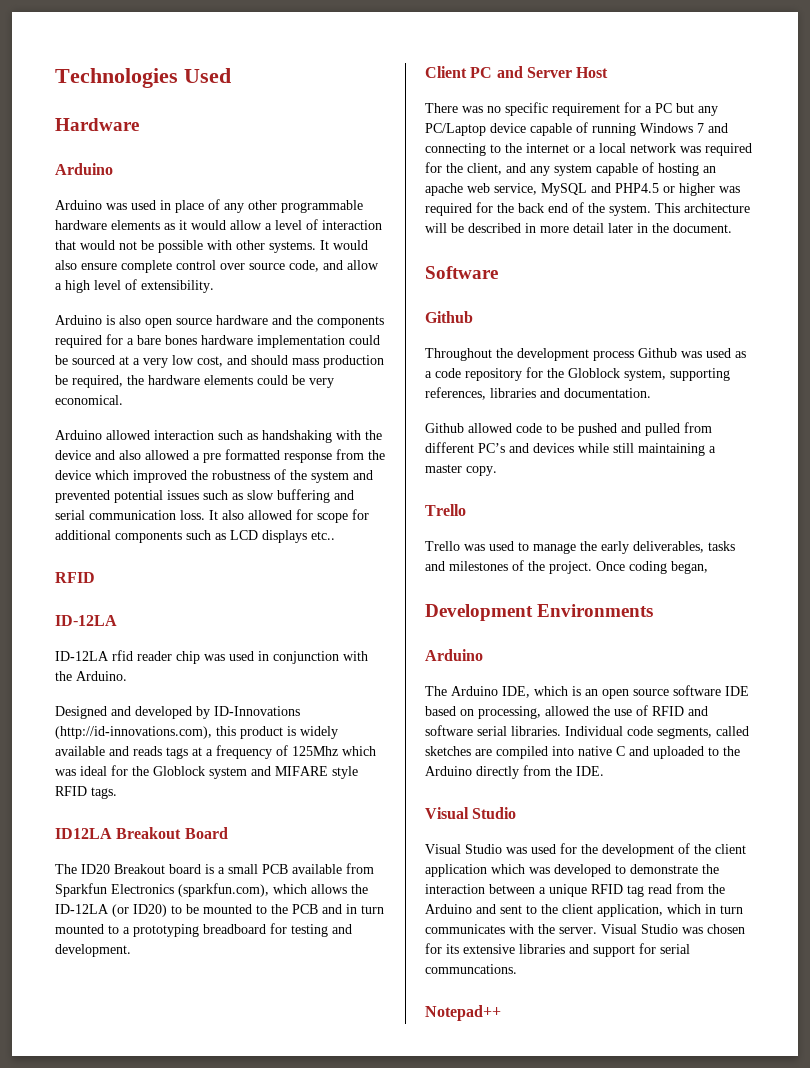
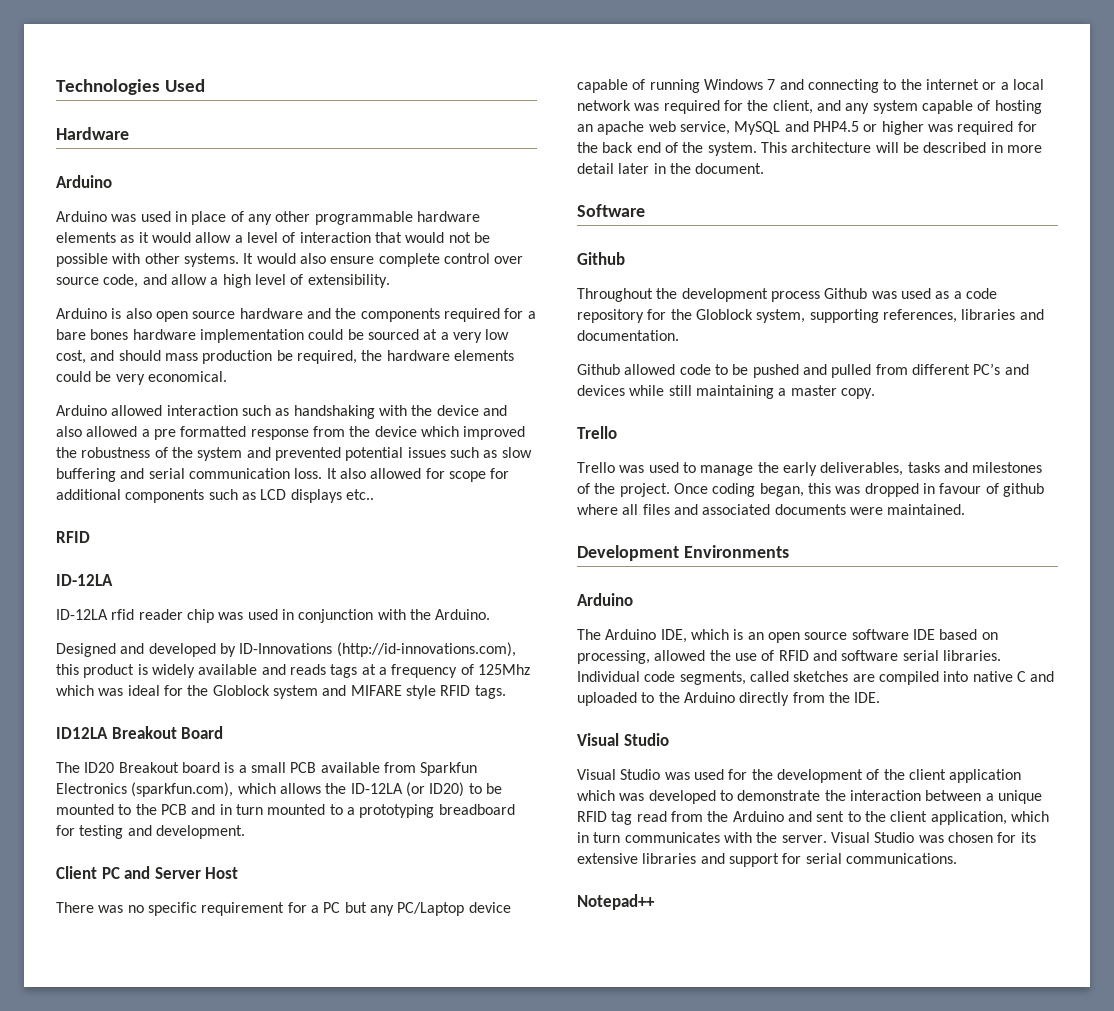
- Once coding began,
+ Once coding began, this was dropped in favour of github where all files and associated documents were maintained.
- Visual Studio was chosen for its extensive libraries and support for serial communcations.
+ Visual Studio was chosen for its extensive libraries and support for serial communications.

